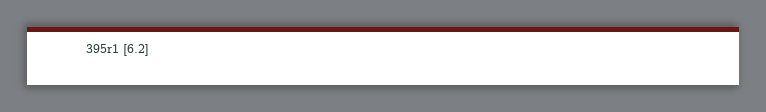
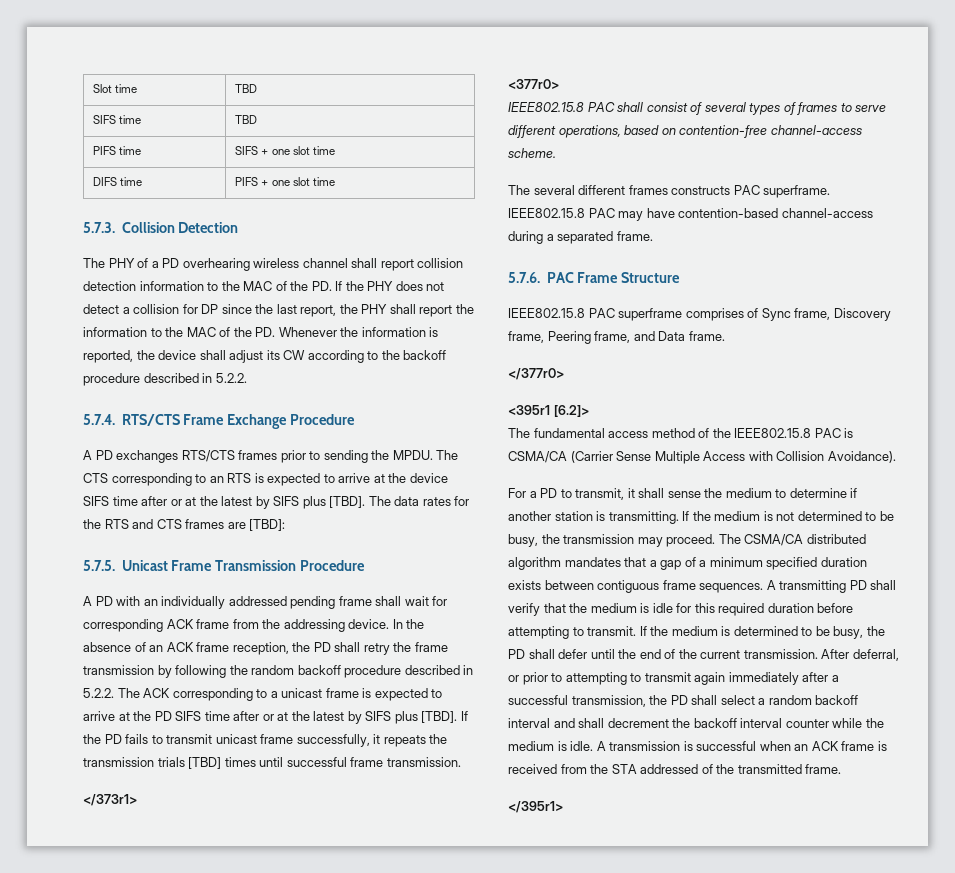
- 395r1 [6.2]
+ Slot time | TBD
+ SIFS time | TBD
+ PIFS time | SIFS + one slot time
+ DIFS time | PIFS + one slot time
+ 5.7.3. Collision Detection
+ The PHY of a PD overhearing wireless channel shall report collision detection information to the MAC of the PD. If the PHY does not detect a collision for DP since the last report, the PHY shall report the information to the MAC of the PD. Whenever the information is reported, the device shall adjust its CW according to the backoff procedure described in 5.2.2.
+ 5.7.4. RTS/CTS Frame Exchange Procedure
+ A PD exchanges RTS/CTS frames prior to sending the MPDU. The CTS corresponding to an RTS is expected to arrive at the device SIFS time after or at the latest by SIFS plus [TBD]. The data rates for the RTS and CTS frames are [TBD]:
+ 5.7.5. Unicast Frame Transmission Procedure
+ A PD with an individually addressed pending frame shall wait for corresponding ACK frame from the addressing device. In the absence of an ACK frame reception, the PD shall retry the frame transmission by following the random backoff procedure described in 5.2.2. The ACK corresponding to a unicast frame is expected to arrive at the PD SIFS time after or at the latest by SIFS plus [TBD]. If the PD fails to transmit unicast frame successfully, it repeats the transmission trials [TBD] times until successful frame transmission.
+ </373r1>
+ <377r0>
+ IEEE802.15.8 PAC shall consist of several types of frames to serve different operations, based on contention-free channel-access scheme.
+ The several different frames constructs PAC superframe. IEEE802.15.8 PAC may have contention-based channel-access during a separated frame.
+ 5.7.6. PAC Frame Structure
+ IEEE802.15.8 PAC superframe comprises of Sync frame, Discovery frame, Peering frame, and Data frame.
+ </377r0>
+ <395r1 [6.2]>
+ The fundamental access method of the IEEE802.15.8 PAC is CSMA/CA (Carrier Sense Multiple Access with Collision Avoidance).
+ For a PD to transmit, it shall sense the medium to determine if another station is transmitting. If the medium is not determined to be busy, the transmission may proceed. The CSMA/CA distributed algorithm mandates that a gap of a minimum specified duration exists between contiguous frame sequences. A transmitting PD shall verify that the medium is idle for this required duration before attempting to transmit. If the medium is determined to be busy, the PD shall defer until the end of the current transmission. After deferral, or prior to attempting to transmit again immediately after a successful transmission, the PD shall select a random backoff interval and shall decrement the backoff interval counter while the medium is idle. A transmission is successful when an ACK frame is received from the STA addressed of the transmitted frame.
+ </395r1>

